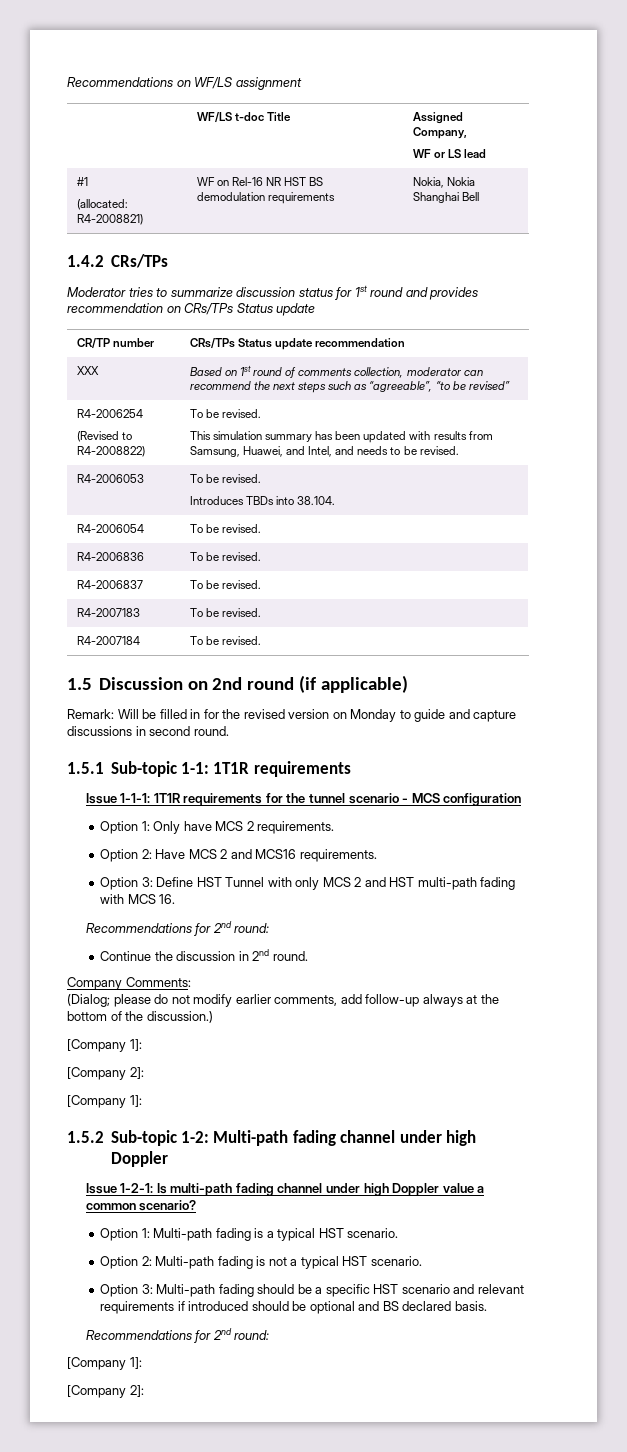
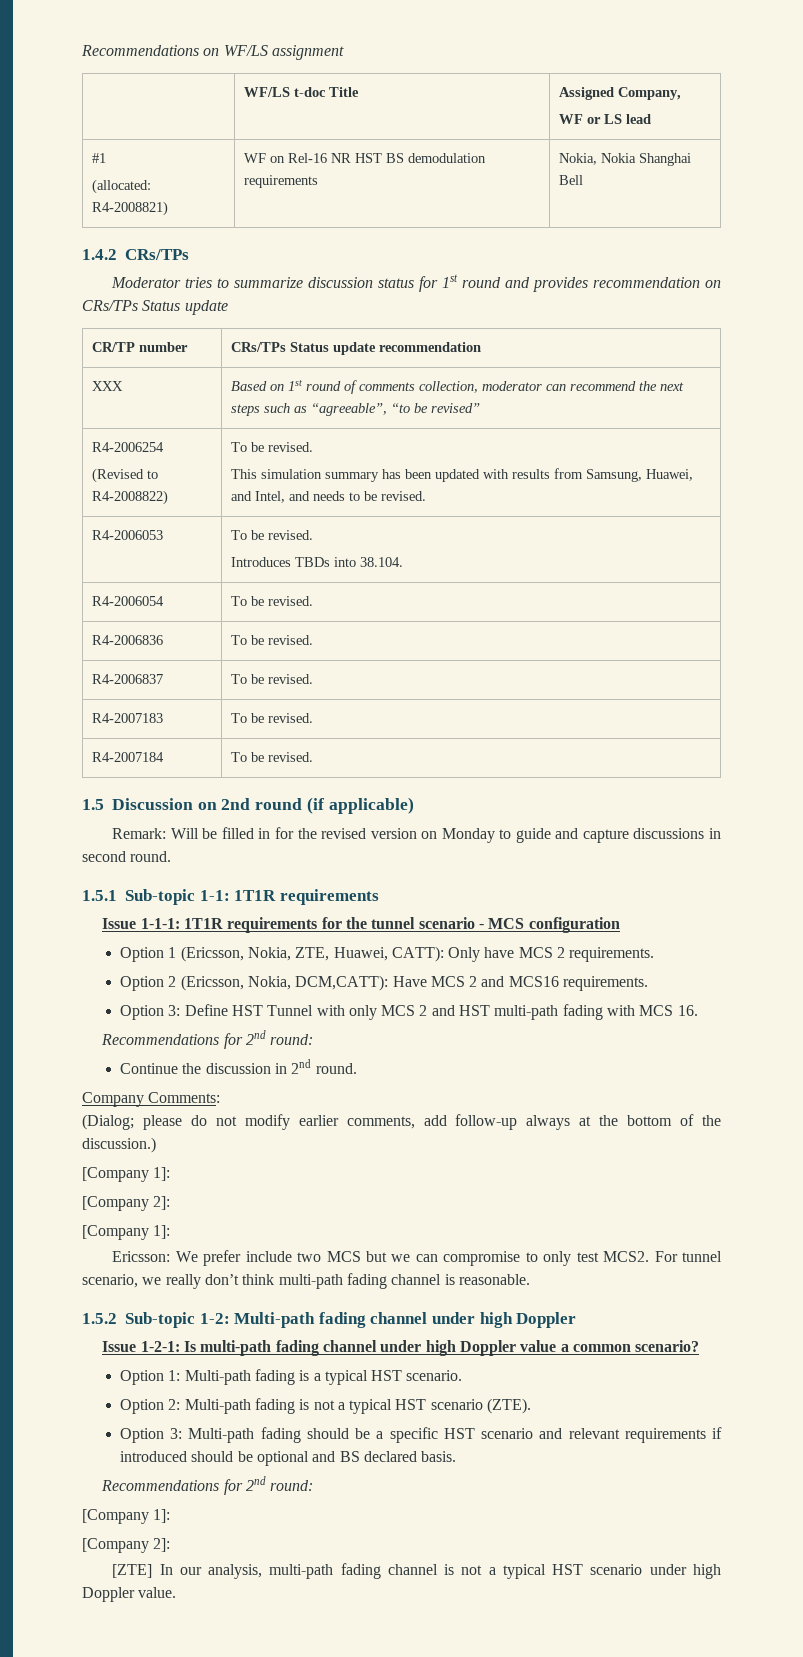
- Option 1: Only have MCS 2 requirements.
+ Option 1 (Ericsson, Nokia, ZTE, Huawei, CATT): Only have MCS 2 requirements.
- Option 2: Have MCS 2 and MCS16 requirements.
+ Option 2 (Ericsson, Nokia, DCM,CATT): Have MCS 2 and MCS16 requirements.
+ Ericsson: We prefer include two MCS but we can compromise to only test MCS2. For tunnel scenario, we really don’t think multi-path fading channel is reasonable.
- Option 2: Multi-path fading is not a typical HST scenario.
+ Option 2: Multi-path fading is not a typical HST scenario (ZTE).
+ [ZTE] In our analysis, multi-path fading channel is not a typical HST scenario under high Doppler value.

